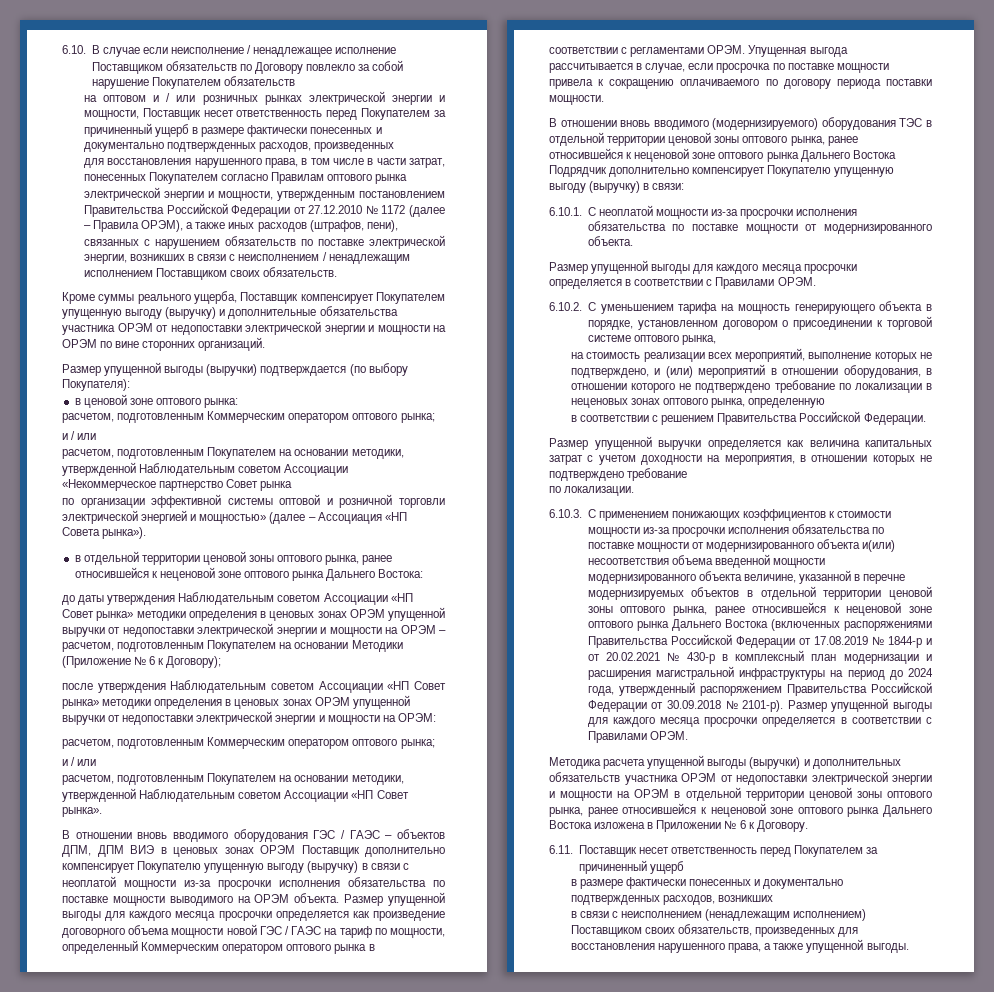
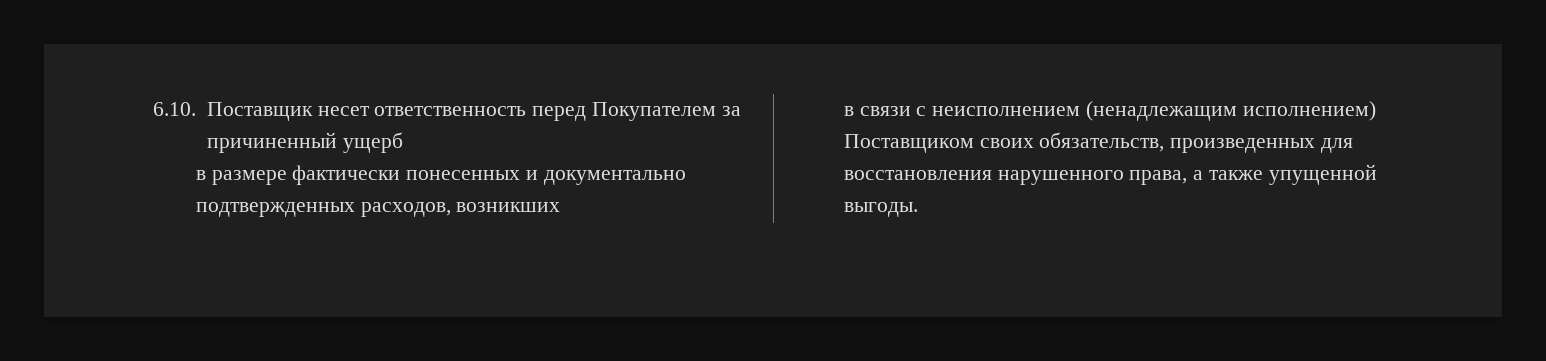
- 6.10. В случае если неисполнение / ненадлежащее исполнение Поставщиком обязательств по Договору повлекло за собой нарушение Покупателем обязательств
- на оптовом и / или розничных рынках электрической энергии и мощности, Поставщик несет ответственность перед Покупателем за причиненный ущерб в размере фактически понесенных и документально подтвержденных расходов, произведенных
- для восстановления нарушенного права, в том числе в части затрат, понесенных Покупателем согласно Правилам оптового рынка электрической энергии и мощности, утвержденным постановлением Правительства Российской Федерации от 27.12.2010 № 1172 (далее – Правила ОРЭМ), а также иных расходов (штрафов, пени), связанных с нарушением обязательств по поставке электрической энергии, возникших в связи с неисполнением / ненадлежащим исполнением Поставщиком своих обязательств.
- Кроме суммы реального ущерба, Поставщик компенсирует Покупателем упущенную выгоду (выручку) и дополнительные обязательства участника ОРЭМ от недопоставки электрической энергии и мощности на ОРЭМ по вине сторонних организаций.
- Размер упущенной выгоды (выручки) подтверждается (по выбору Покупателя):
- в ценовой зоне оптового рынка:
- расчетом, подготовленным Коммерческим оператором оптового рынка;
- и / или
- расчетом, подготовленным Покупателем на основании методики, утвержденной Наблюдательным советом Ассоциации «Некоммерческое партнерство Совет рынка
- по организации эффективной системы оптовой и розничной торговли электрической энергией и мощностью» (далее – Ассоциация «НП Совета рынка»).
- в отдельной территории ценовой зоны оптового рынка, ранее относившейся к неценовой зоне оптового рынка Дальнего Востока:
- до даты утверждения Наблюдательным советом Ассоциации «НП Совет рынка» методики определения в ценовых зонах ОРЭМ упущенной выручки от недопоставки электрической энергии и мощности на ОРЭМ – расчетом, подготовленным Покупателем на основании Методики (Приложение № 6 к Договору);
- после утверждения Наблюдательным советом Ассоциации «НП Совет рынка» методики определения в ценовых зонах ОРЭМ упущенной выручки от недопоставки электрической энергии и мощности на ОРЭМ:
- расчетом, подготовленным Коммерческим оператором оптового рынка;
- и / или
- расчетом, подготовленным Покупателем на основании методики, утвержденной Наблюдательным советом Ассоциации «НП Совет рынка».
- В отношении вновь вводимого оборудования ГЭС / ГАЭС – объектов ДПМ, ДПМ ВИЭ в ценовых зонах ОРЭМ Поставщик дополнительно компенсирует Покупателю упущенную выгоду (выручку) в связи с неоплатой мощности из-за просрочки исполнения обязательства по поставке мощности выводимого на ОРЭМ объекта. Размер упущенной выгоды для каждого месяца просрочки определяется как произведение договорного объема мощности новой ГЭС / ГАЭС на тариф по мощности, определенный Коммерческим оператором оптового рынка в соответствии с регламентами ОРЭМ. Упущенная выгода рассчитывается в случае, если просрочка по поставке мощности привела к сокращению оплачиваемого по договору периода поставки мощности.
- В отношении вновь вводимого (модернизируемого) оборудования ТЭС в отдельной территории ценовой зоны оптового рынка, ранее относившейся к неценовой зоне оптового рынка Дальнего Востока Подрядчик дополнительно компенсирует Покупателю упущенную выгоду (выручку) в связи:
- 6.10.1. С неоплатой мощности из-за просрочки исполнения обязательства по поставке мощности от модернизированного объекта.
- Размер упущенной выгоды для каждого месяца просрочки определяется в соответствии с Правилами ОРЭМ.
- 6.10.2. С уменьшением тарифа на мощность генерирующего объекта в порядке, установленном договором о присоединении к торговой системе оптового рынка,
- на стоимость реализации всех мероприятий, выполнение которых не подтверждено, и (или) мероприятий в отношении оборудования, в отношении которого не подтверждено требование по локализации в неценовых зонах оптового рынка, определенную
- в соответствии с решением Правительства Российской Федерации.
- Размер упущенной выручки определяется как величина капитальных затрат с учетом доходности на мероприятия, в отношении которых не подтверждено требование
- по локализации.
- 6.10.3. С применением понижающих коэффициентов к стоимости мощности из-за просрочки исполнения обязательства по поставке мощности от модернизированного объекта и(или) несоответствия объема введенной мощности модернизированного объекта величине, указанной в перечне модернизируемых объектов в отдельной территории ценовой зоны оптового рынка, ранее относившейся к неценовой зоне оптового рынка Дальнего Востока (включенных распоряжениями Правительства Российской Федерации от 17.08.2019 № 1844-р и от 20.02.2021 № 430-р в комплексный план модернизации и расширения магистральной инфраструктуры на период до 2024 года, утвержденный распоряжением Правительства Российской Федерации от 30.09.2018 № 2101-р). Размер упущенной выгоды для каждого месяца просрочки определяется в соответствии с Правилами ОРЭМ.
- Методика расчета упущенной выгоды (выручки) и дополнительных обязательств участника ОРЭМ от недопоставки электрической энергии и мощности на ОРЭМ в отдельной территории ценовой зоны оптового рынка, ранее относившейся к неценовой зоне оптового рынка Дальнего Востока изложена в Приложении № 6 к Договору.
- 6.11. Поставщик несет ответственность перед Покупателем за причиненный ущерб
+ 6.10. Поставщик несет ответственность перед Покупателем за причиненный ущерб

